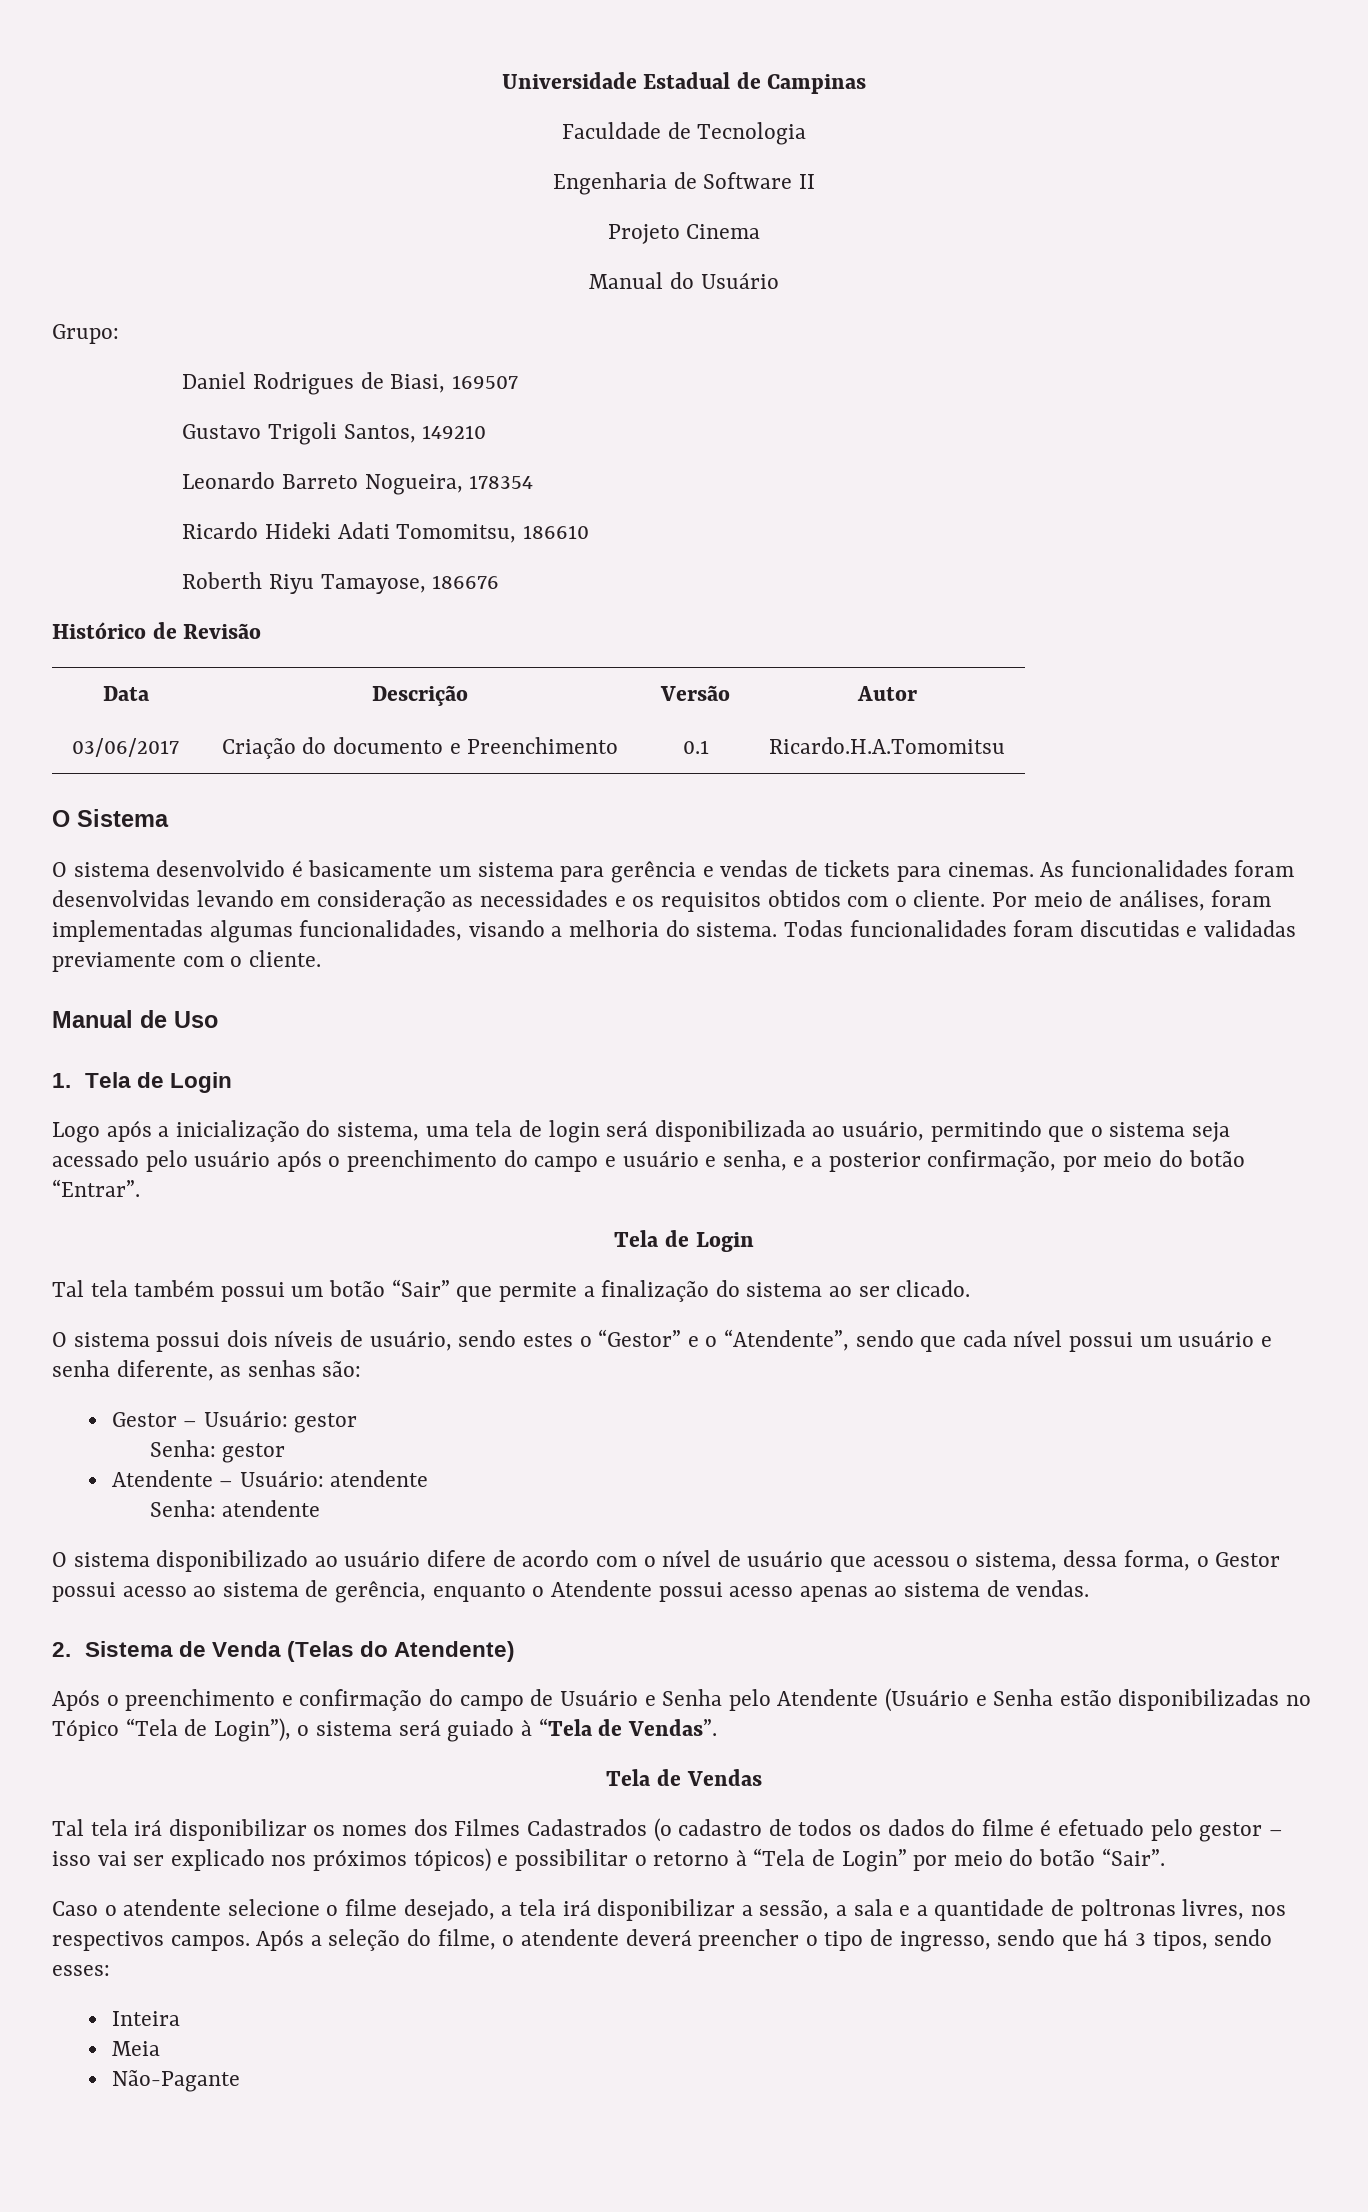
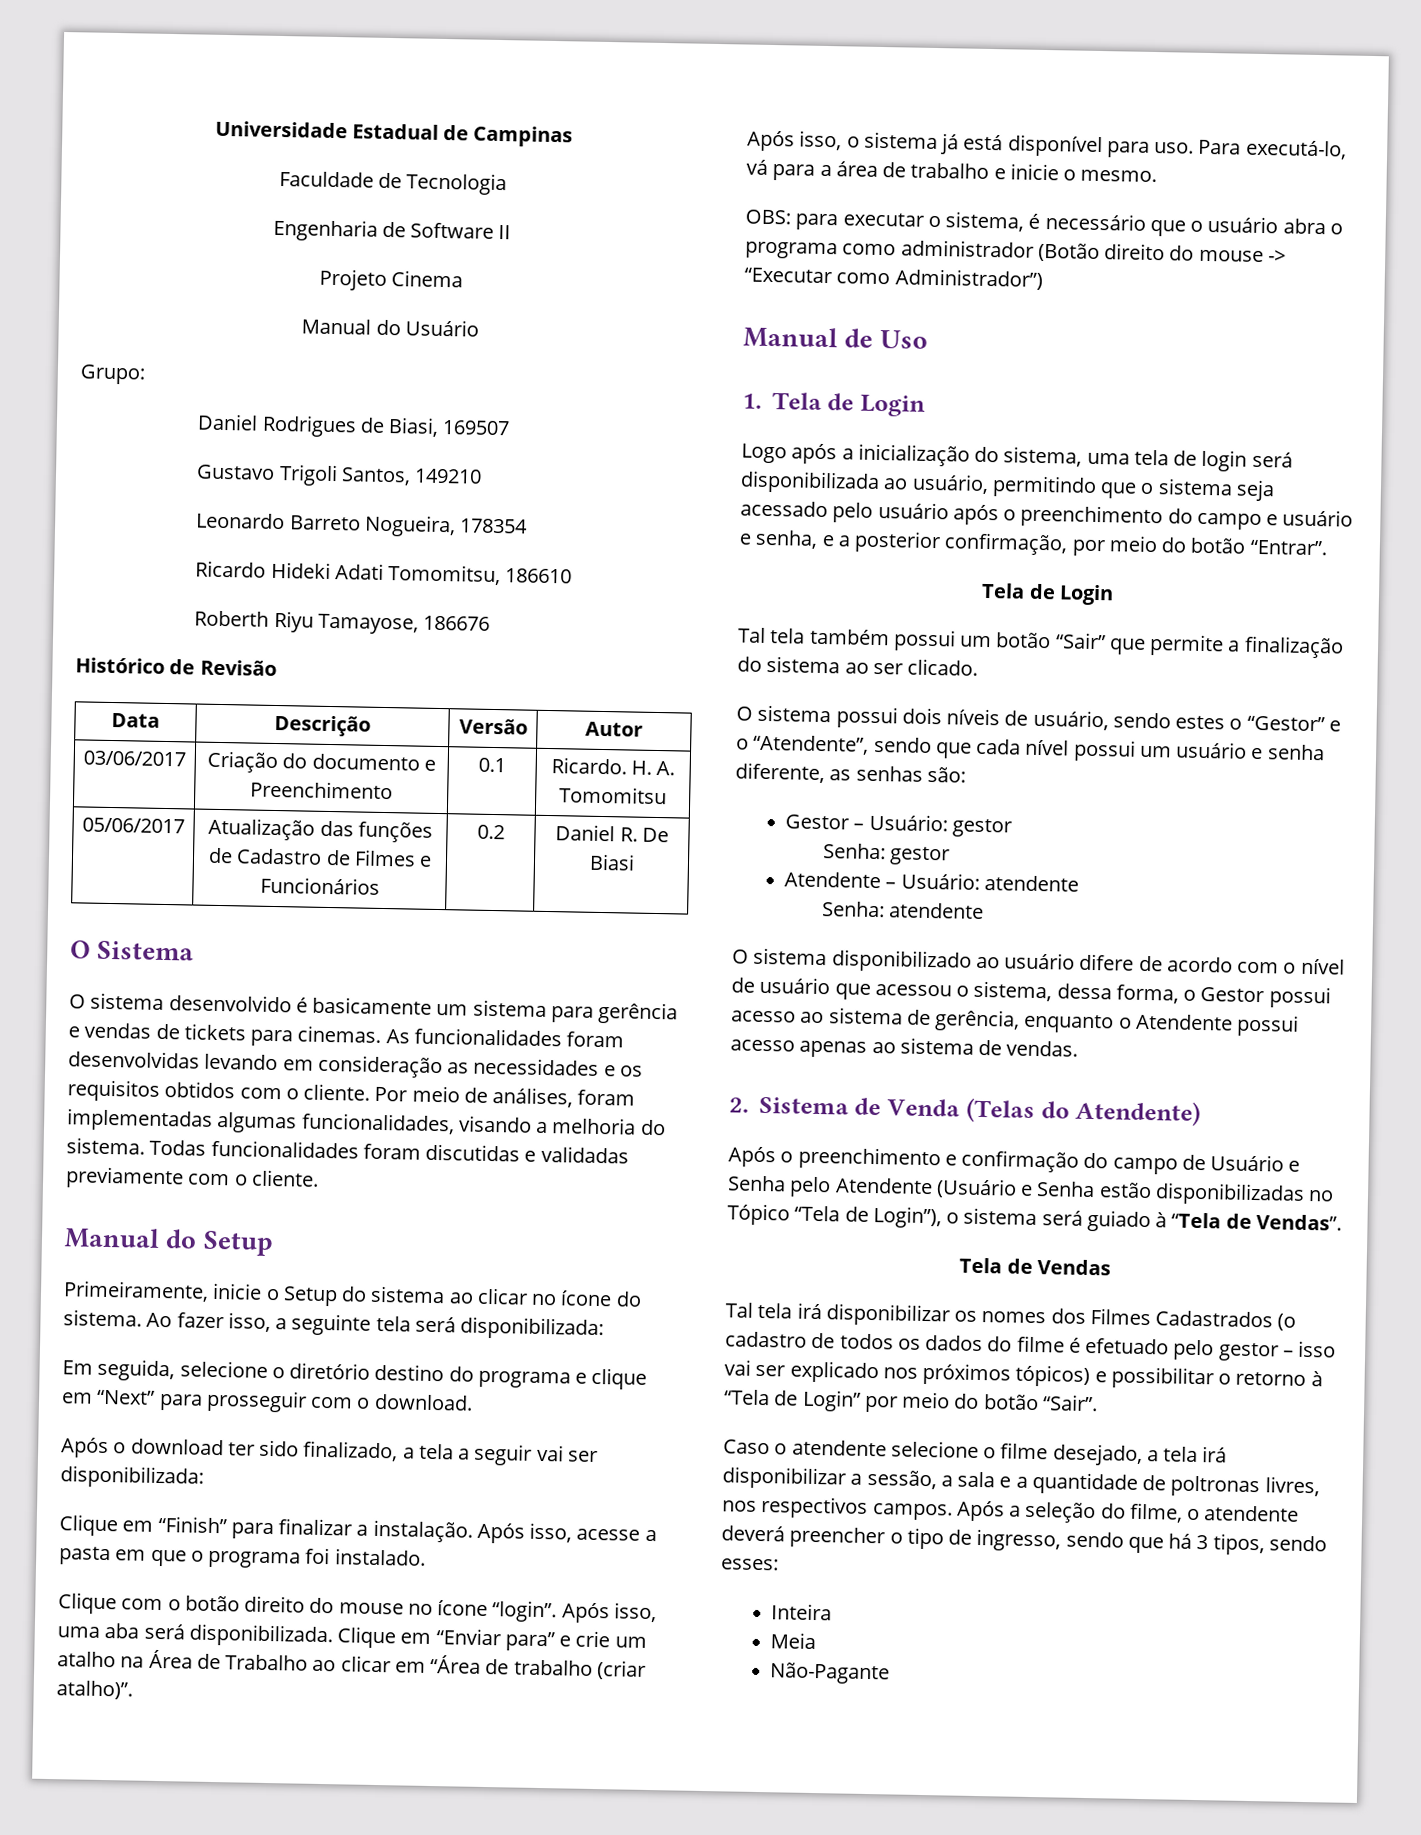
- 03/06/2017 | Criação do documento e Preenchimento | 0.1 | Ricardo.H.A.Tomomitsu
+ 03/06/2017 | Criação do documento e Preenchimento | 0.1 | Ricardo. H. A. Tomomitsu
+ 05/06/2017 | Atualização das funções de Cadastro de Filmes e Funcionários | 0.2 | Daniel R. De Biasi
+ Manual do Setup
+ Primeiramente, inicie o Setup do sistema ao clicar no ícone do sistema. Ao fazer isso, a seguinte tela será disponibilizada:
+ Em seguida, selecione o diretório destino do programa e clique em “Next” para prosseguir com o download.
+ Após o download ter sido finalizado, a tela a seguir vai ser disponibilizada:
+ Clique em “Finish” para finalizar a instalação. Após isso, acesse a pasta em que o programa foi instalado.
+ Clique com o botão direito do mouse no ícone “login”. Após isso, uma aba será disponibilizada. Clique em “Enviar para” e crie um atalho na Área de Trabalho ao clicar em “Área de trabalho (criar atalho)”.
+ Após isso, o sistema já está disponível para uso. Para executá-lo, vá para a área de trabalho e inicie o mesmo.
+ OBS: para executar o sistema, é necessário que o usuário abra o programa como administrador (Botão direito do mouse -> “Executar como Administrador”)

